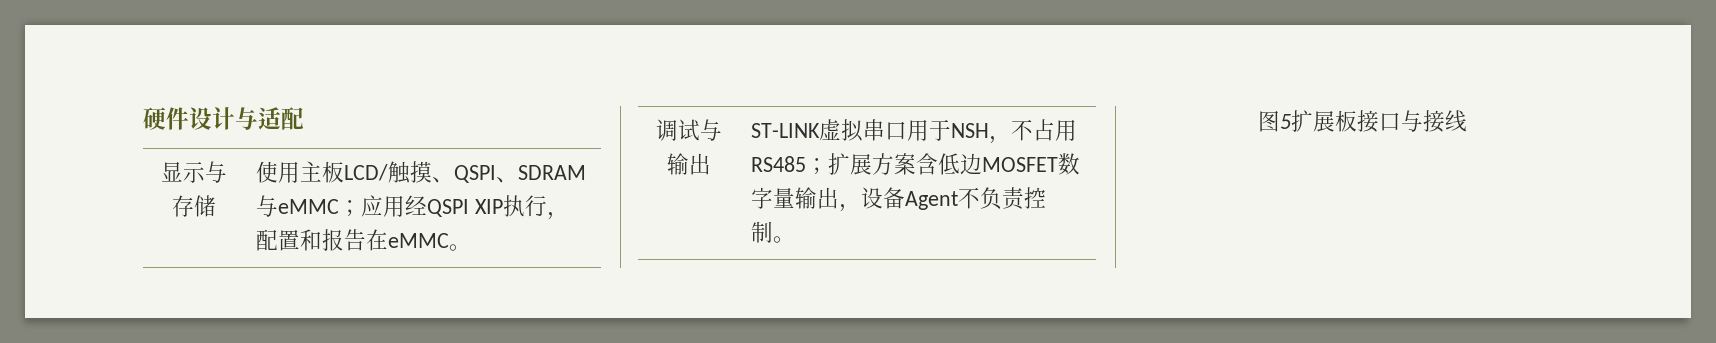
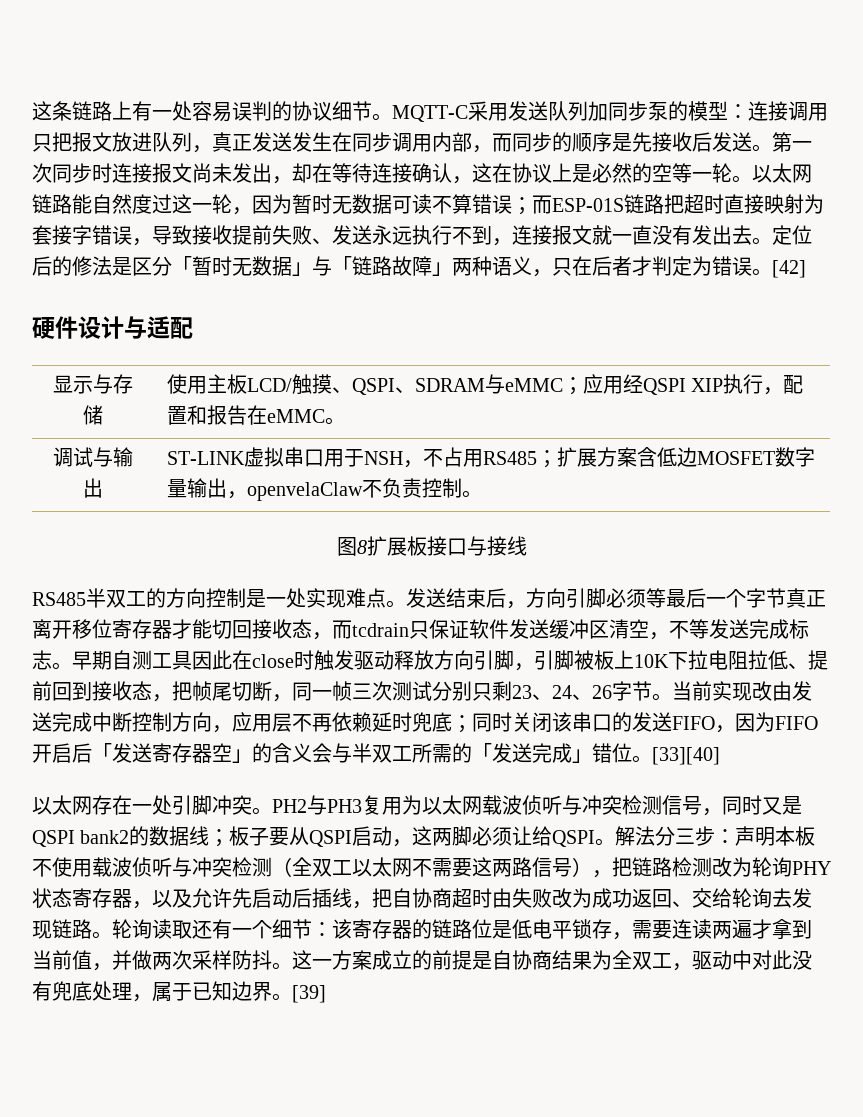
+ 这条链路上有一处容易误判的协议细节。MQTT-C采用发送队列加同步泵的模型：连接调用只把报文放进队列，真正发送发生在同步调用内部，而同步的顺序是先接收后发送。第一次同步时连接报文尚未发出，却在等待连接确认，这在协议上是必然的空等一轮。以太网链路能自然度过这一轮，因为暂时无数据可读不算错误；而ESP-01S链路把超时直接映射为套接字错误，导致接收提前失败、发送永远执行不到，连接报文就一直没有发出去。定位后的修法是区分「暂时无数据」与「链路故障」两种语义，只在后者才判定为错误。[42]
- 调试与输出 | ST-LINK虚拟串口用于NSH，不占用RS485；扩展方案含低边MOSFET数字量输出，设备Agent不负责控制。
+ 调试与输出 | ST-LINK虚拟串口用于NSH，不占用RS485；扩展方案含低边MOSFET数字量输出，openvelaClaw不负责控制。
- 图5扩展板接口与接线
+ 图8扩展板接口与接线
+ RS485半双工的方向控制是一处实现难点。发送结束后，方向引脚必须等最后一个字节真正离开移位寄存器才能切回接收态，而tcdrain只保证软件发送缓冲区清空，不等发送完成标志。早期自测工具因此在close时触发驱动释放方向引脚，引脚被板上10K下拉电阻拉低、提前回到接收态，把帧尾切断，同一帧三次测试分别只剩23、24、26字节。当前实现改由发送完成中断控制方向，应用层不再依赖延时兜底；同时关闭该串口的发送FIFO，因为FIFO开启后「发送寄存器空」的含义会与半双工所需的「发送完成」错位。[33][40]
+ 以太网存在一处引脚冲突。PH2与PH3复用为以太网载波侦听与冲突检测信号，同时又是QSPI bank2的数据线；板子要从QSPI启动，这两脚必须让给QSPI。解法分三步：声明本板不使用载波侦听与冲突检测（全双工以太网不需要这两路信号），把链路检测改为轮询PHY状态寄存器，以及允许先启动后插线，把自协商超时由失败改为成功返回、交给轮询去发现链路。轮询读取还有一个细节：该寄存器的链路位是低电平锁存，需要连读两遍才拿到当前值，并做两次采样防抖。这一方案成立的前提是自协商结果为全双工，驱动中对此没有兜底处理，属于已知边界。[39]

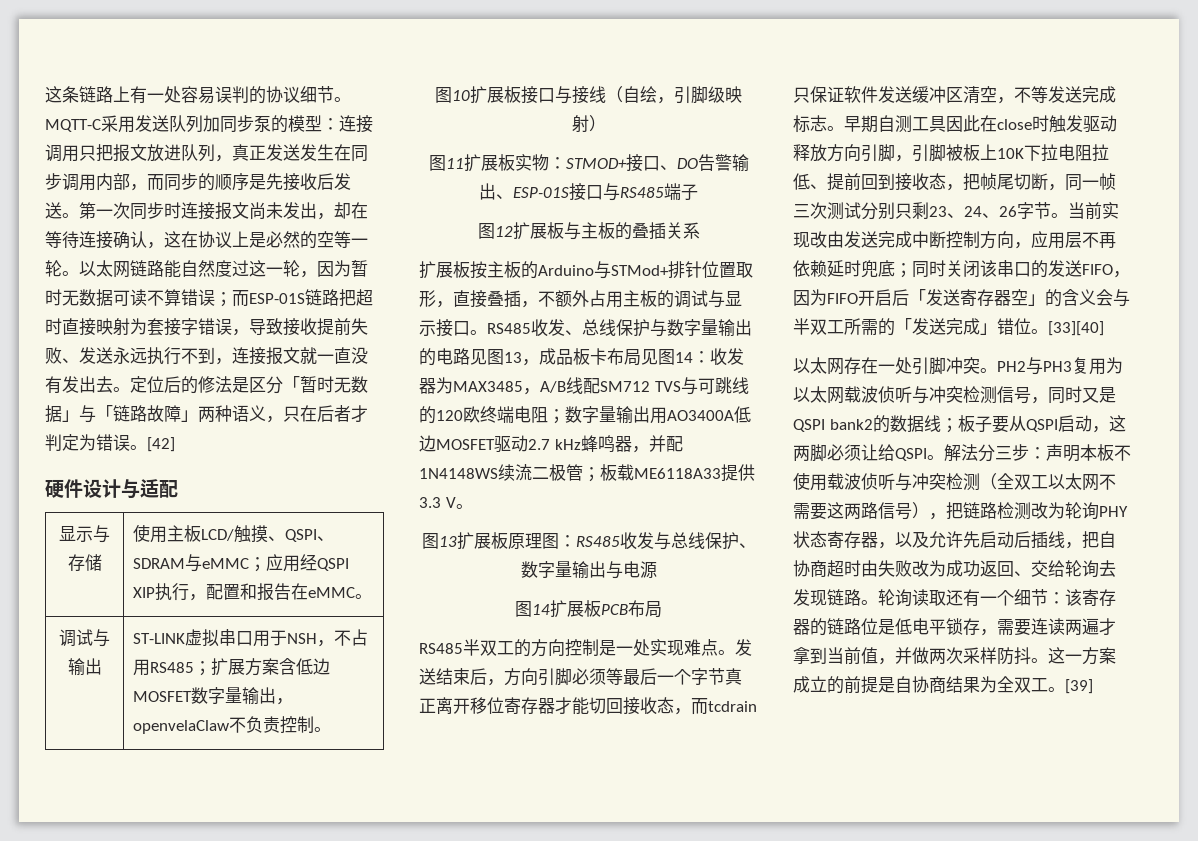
- 图8扩展板接口与接线
+ 图10扩展板接口与接线（自绘，引脚级映射）
+ 图11扩展板实物：STMOD+接口、DO告警输出、ESP-01S接口与RS485端子
+ 图12扩展板与主板的叠插关系
+ 扩展板按主板的Arduino与STMod+排针位置取形，直接叠插，不额外占用主板的调试与显示接口。RS485收发、总线保护与数字量输出的电路见图13，成品板卡布局见图14：收发器为MAX3485，A/B线配SM712 TVS与可跳线的120欧终端电阻；数字量输出用AO3400A低边MOSFET驱动2.7 kHz蜂鸣器，并配1N4148WS续流二极管；板载ME6118A33提供3.3 V。
+ 图13扩展板原理图：RS485收发与总线保护、数字量输出与电源
+ 图14扩展板PCB布局
- 这一方案成立的前提是自协商结果为全双工，驱动中对此没有兜底处理，属于已知边界。
+ 这一方案成立的前提是自协商结果为全双工。

